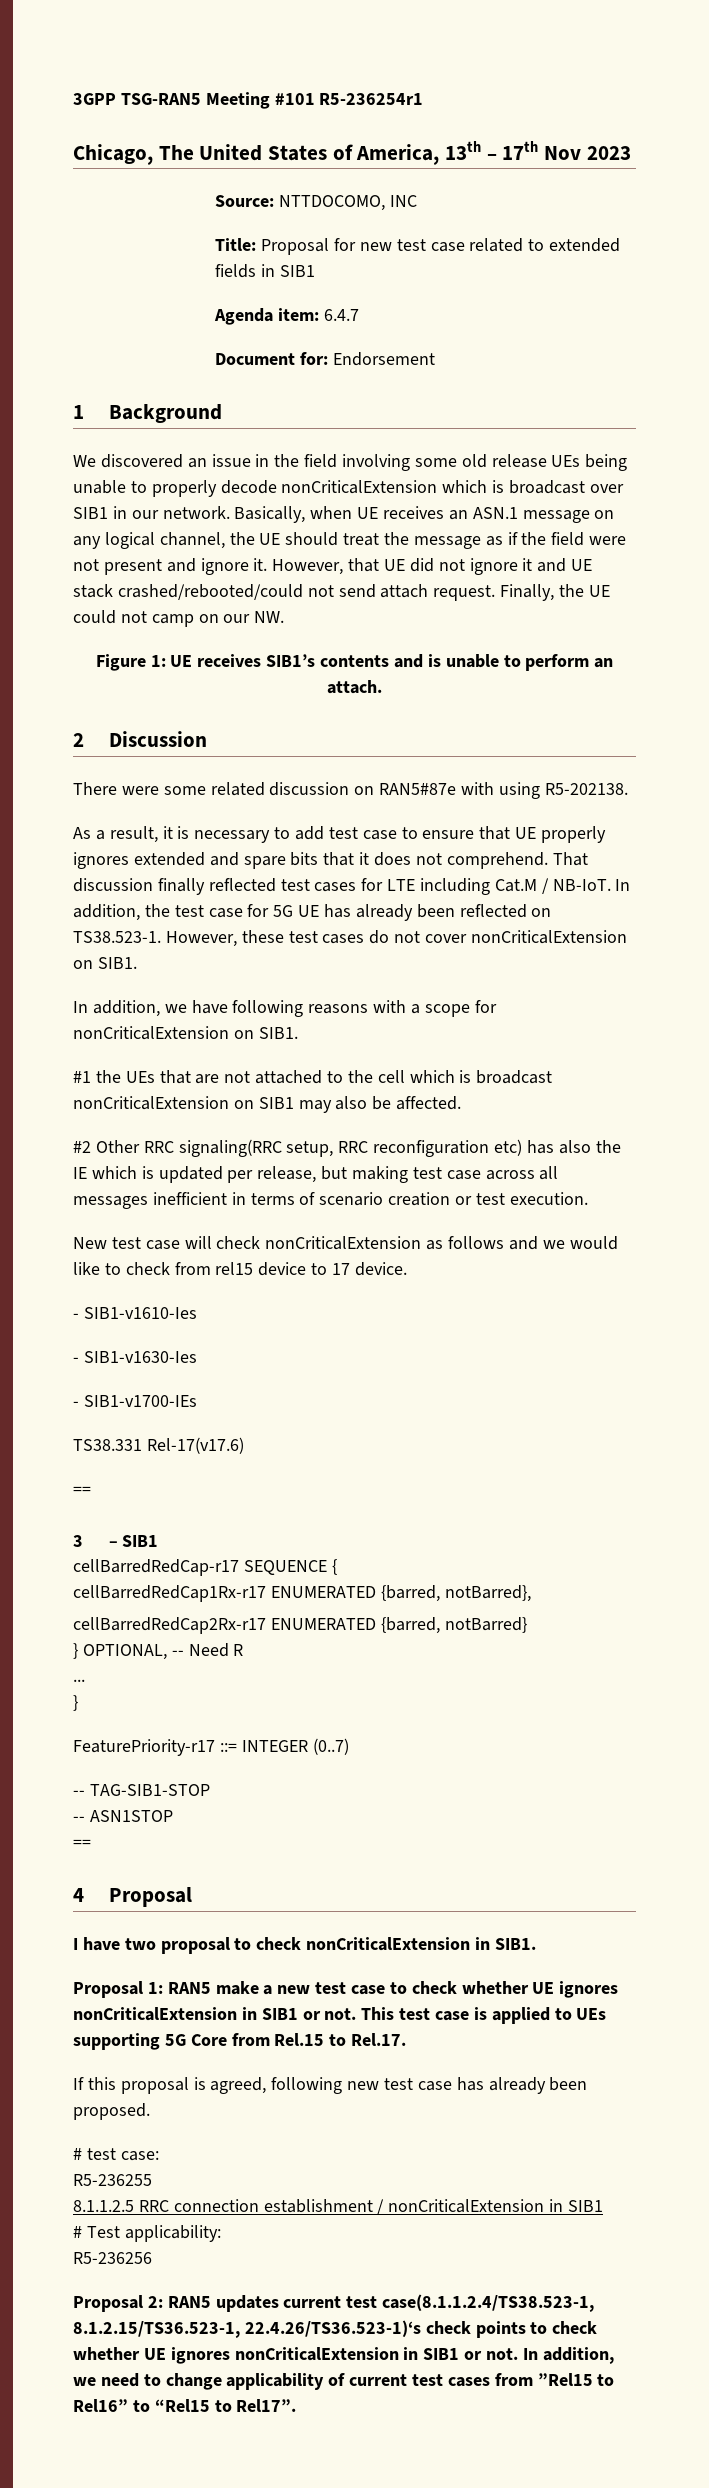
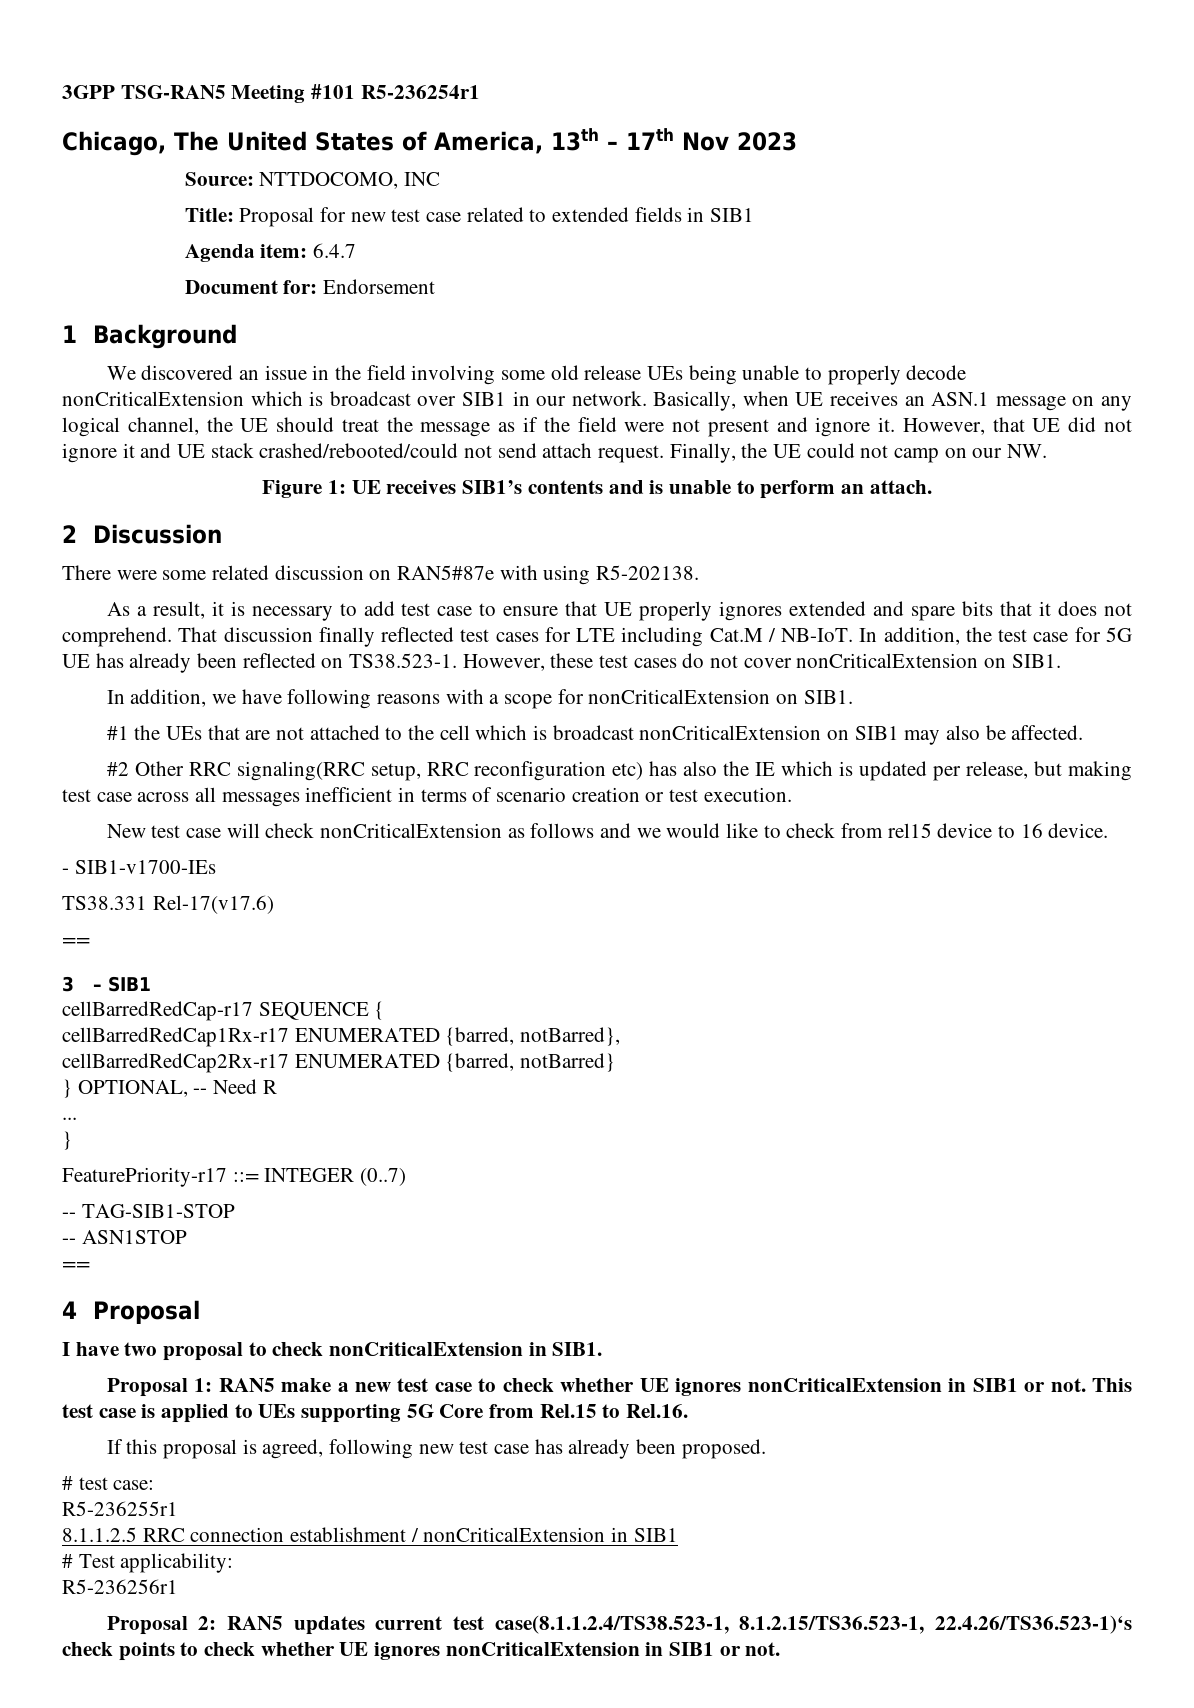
- New test case will check nonCriticalExtension as follows and we would like to check from rel15 device to 17 device.
+ New test case will check nonCriticalExtension as follows and we would like to check from rel15 device to 16 device.
- - SIB1-v1610-Ies
- - SIB1-v1630-Ies
- This test case is applied to UEs supporting 5G Core from Rel.15 to Rel.17.
+ This test case is applied to UEs supporting 5G Core from Rel.15 to Rel.16.
- R5-236255
+ R5-236255r1
- R5-236256
+ R5-236256r1
- In addition, we need to change applicability of current test cases from ”Rel15 to Rel16” to “Rel15 to Rel17”.

